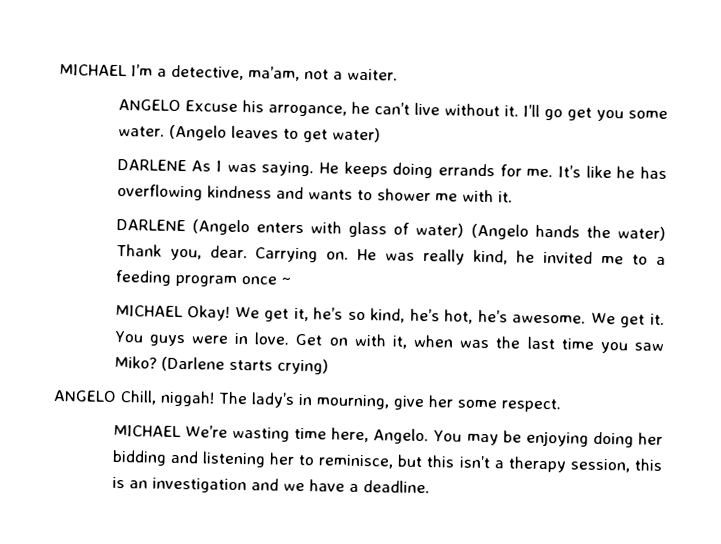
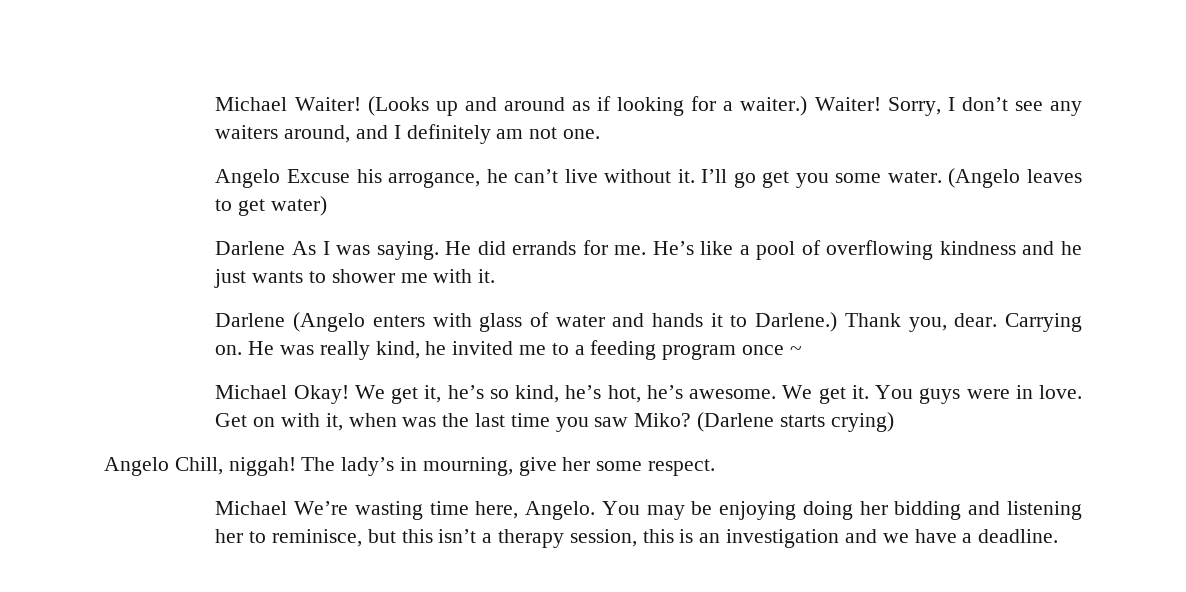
- MICHAEL I’m a detective, ma’am, not a waiter.
- ANGELO Excuse his arrogance, he can’t live without it.
+ Michael Waiter! (Looks up and around as if looking for a waiter.) Waiter! Sorry, I don’t see any waiters around, and I definitely am not one.
+ Angelo Excuse his arrogance, he can’t live without it.
- DARLENE As I was saying.
+ Darlene As I was saying.
- He keeps doing errands for me.
+ He did errands for me.
- It’s like he has overflowing kindness and wants to shower me with it.
+ He’s like a pool of overflowing kindness and he just wants to shower me with it.
- DARLENE (Angelo enters with glass of water) (Angelo hands the water) Thank you, dear.
+ Darlene (Angelo enters with glass of water and hands it to Darlene.) Thank you, dear.
- MICHAEL Okay!
+ Michael Okay!
- ANGELO Chill, niggah!
+ Angelo Chill, niggah!
- MICHAEL We’re wasting time here, Angelo.
+ Michael We’re wasting time here, Angelo.

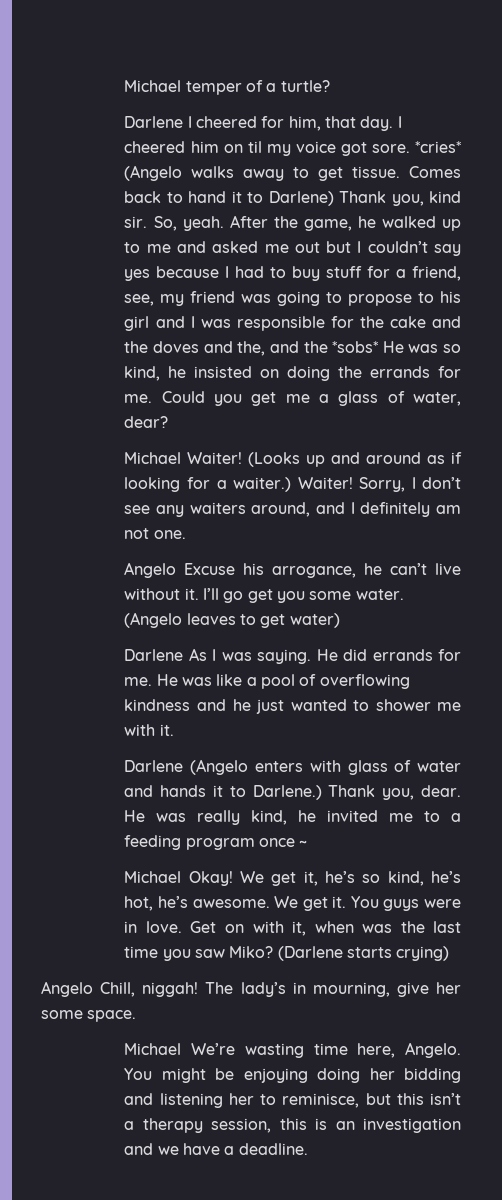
+ Michael temper of a turtle?
+ Darlene I cheered for him, that day. I cheered him on til my voice got sore. *cries* (Angelo walks away to get tissue. Comes back to hand it to Darlene) Thank you, kind sir. So, yeah. After the game, he walked up to me and asked me out but I couldn’t say yes because I had to buy stuff for a friend, see, my friend was going to propose to his girl and I was responsible for the cake and the doves and the, and the *sobs* He was so kind, he insisted on doing the errands for me. Could you get me a glass of water, dear?
- He’s like a pool of overflowing kindness and he just wants to shower me with it.
+ He was like a pool of overflowing kindness and he just wanted to shower me with it.
- Carrying on.
- The lady’s in mourning, give her some respect.
+ The lady’s in mourning, give her some space.
- You may be enjoying doing her bidding and listening her to reminisce, but this isn’t a therapy session, this is an investigation and we have a deadline.
+ You might be enjoying doing her bidding and listening her to reminisce, but this isn’t a therapy session, this is an investigation and we have a deadline.

